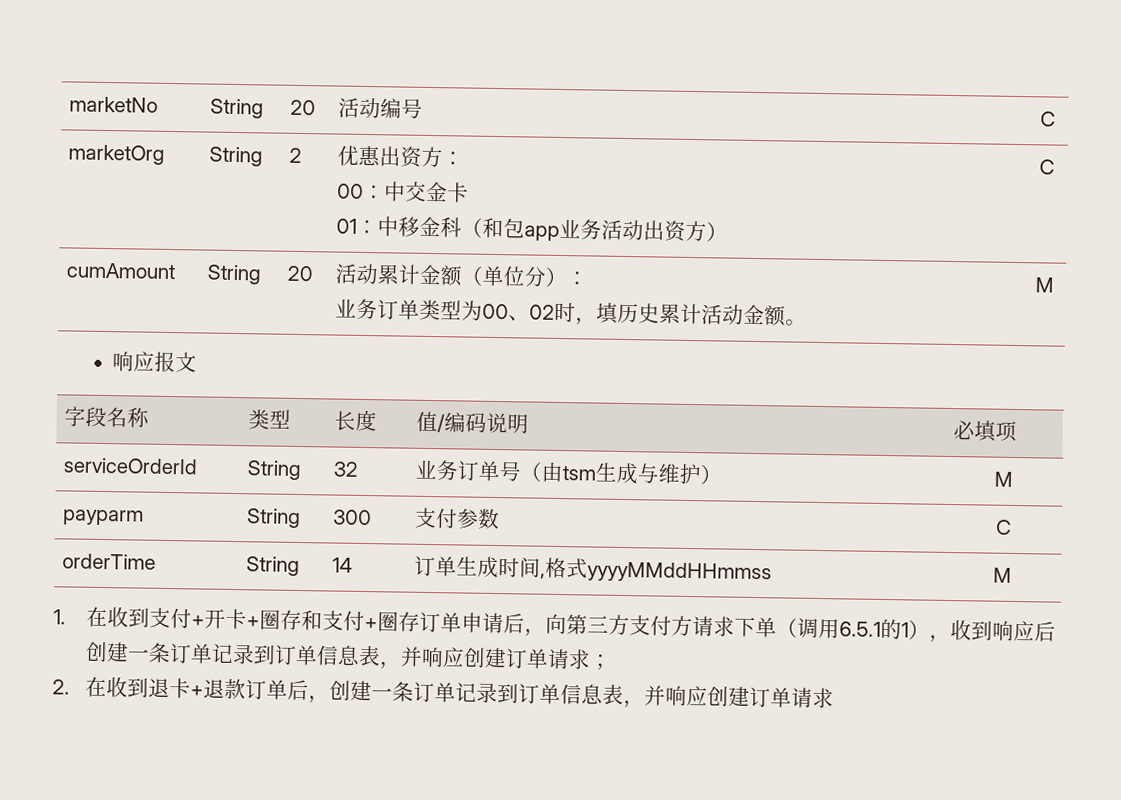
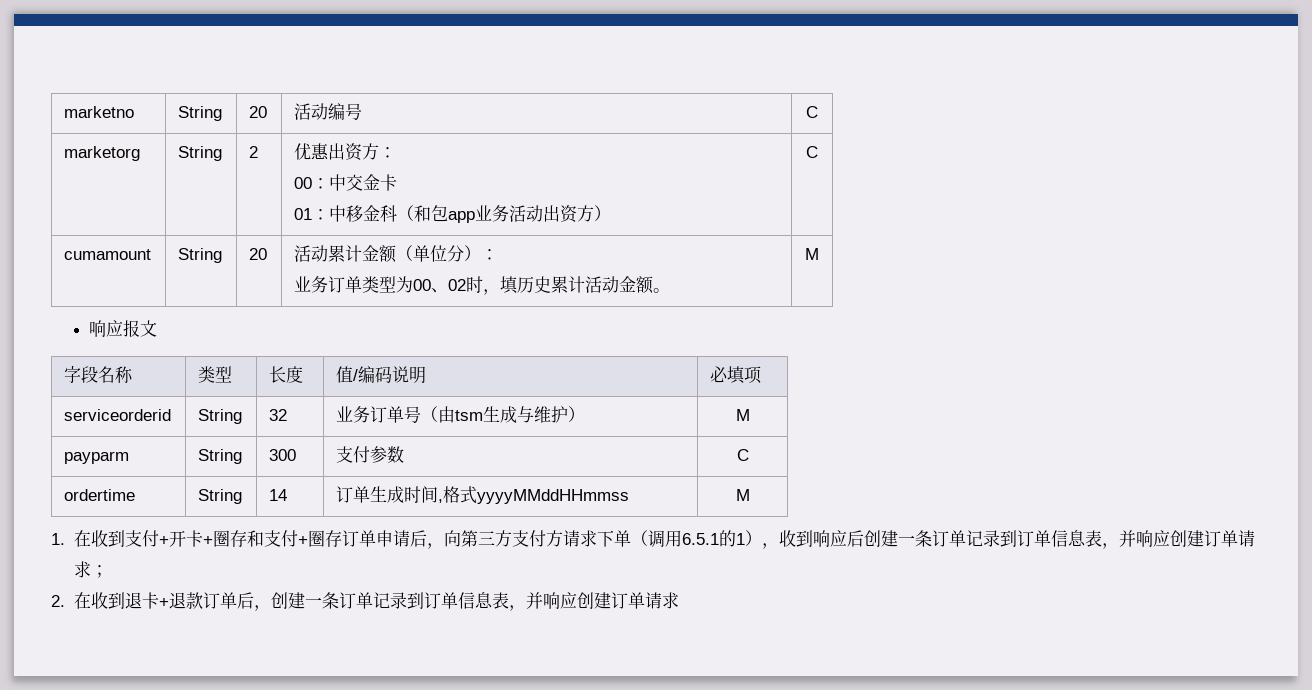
- marketNo | String | 20 | 活动编号 | C
+ marketno | String | 20 | 活动编号 | C
- marketOrg | String | 2 | 优惠出资方：
+ marketorg | String | 2 | 优惠出资方：
- cumAmount | String | 20 | 活动累计金额（单位分）：
+ cumamount | String | 20 | 活动累计金额（单位分）：
- serviceOrderId | String | 32 | 业务订单号（由tsm生成与维护） | M
+ serviceorderid | String | 32 | 业务订单号（由tsm生成与维护） | M
- orderTime | String | 14 | 订单生成时间,格式yyyyMMddHHmmss | M
+ ordertime | String | 14 | 订单生成时间,格式yyyyMMddHHmmss | M

